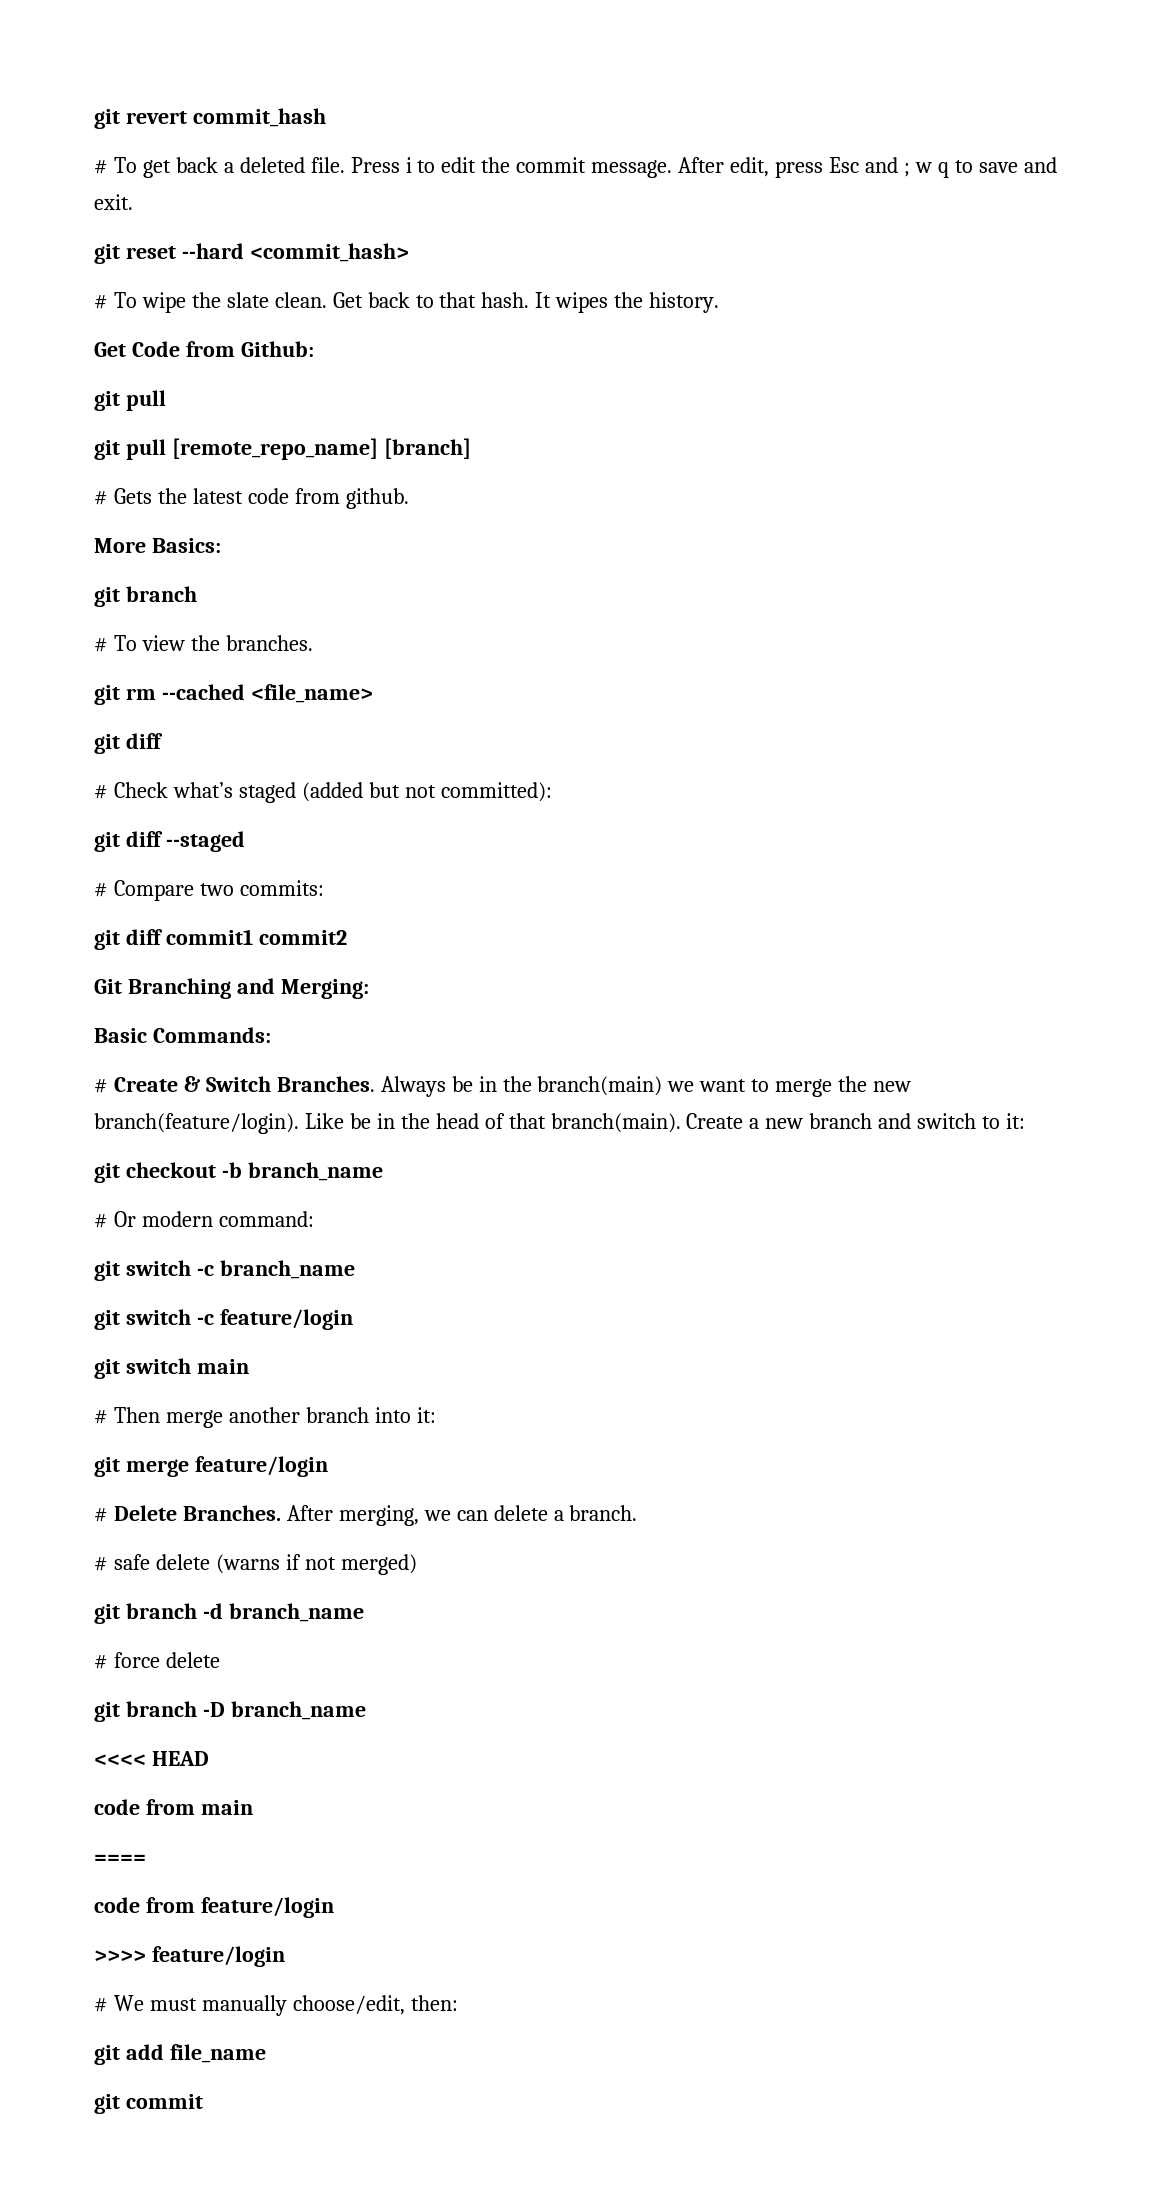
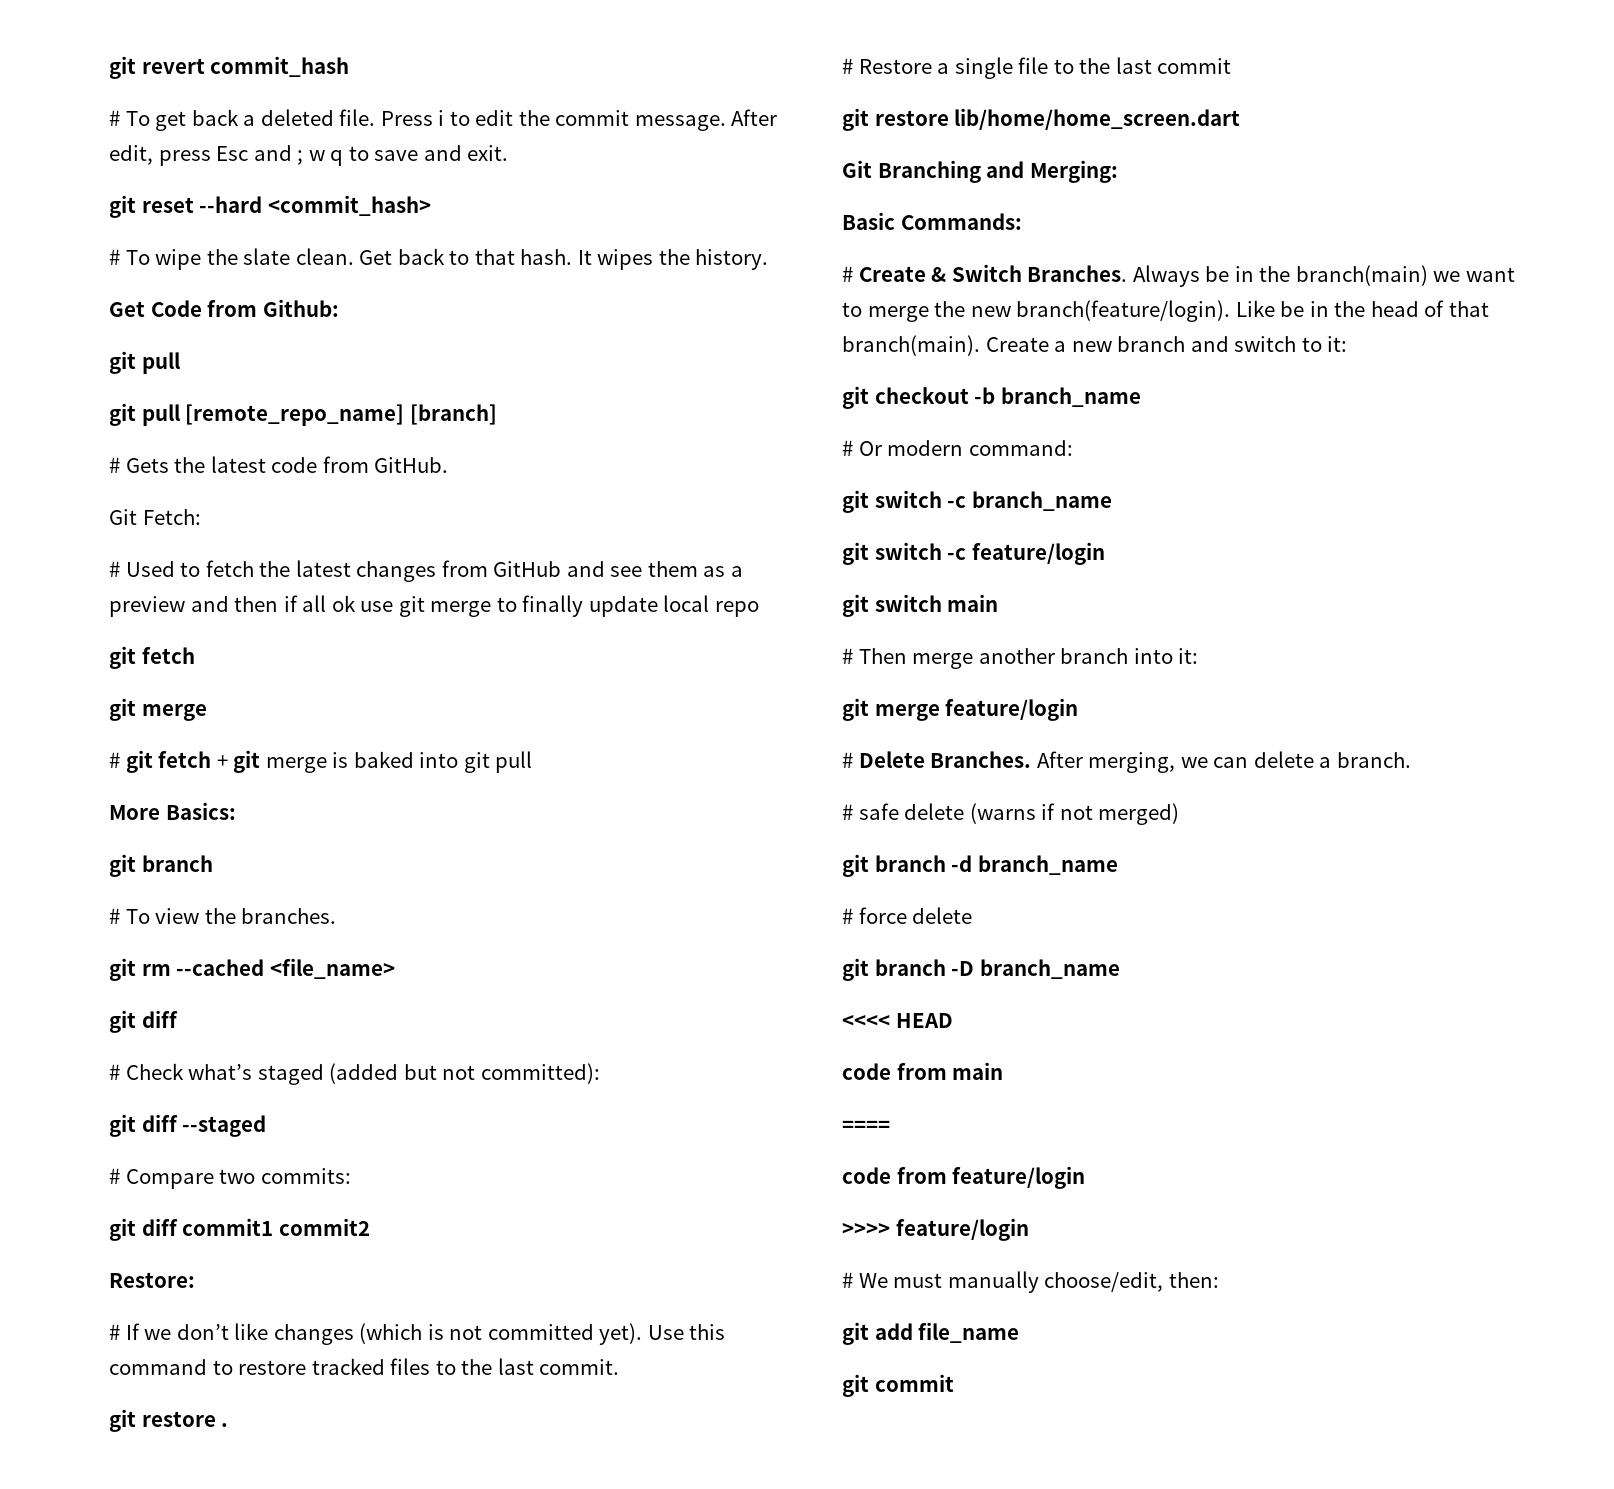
- # Gets the latest code from github.
+ # Gets the latest code from GitHub.
+ Git Fetch:
+ # Used to fetch the latest changes from GitHub and see them as a preview and then if all ok use git merge to finally update local repo
+ git fetch
+ git merge
+ # git fetch + git merge is baked into git pull
+ Restore:
+ # If we don’t like changes (which is not committed yet). Use this command to restore tracked files to the last commit.
+ git restore .
+ # Restore a single file to the last commit
+ git restore lib/home/home_screen.dart

